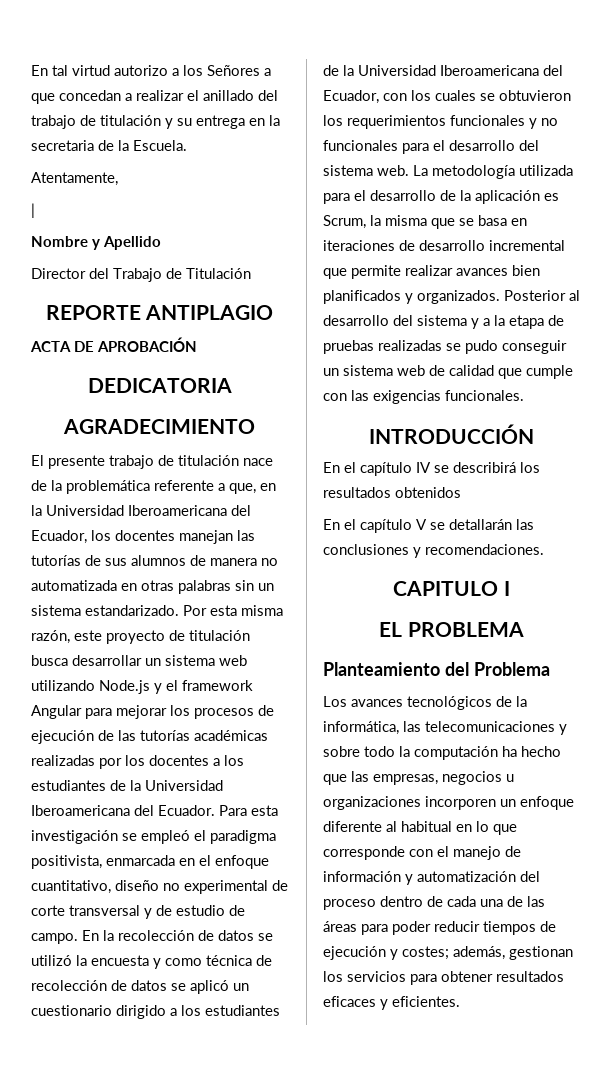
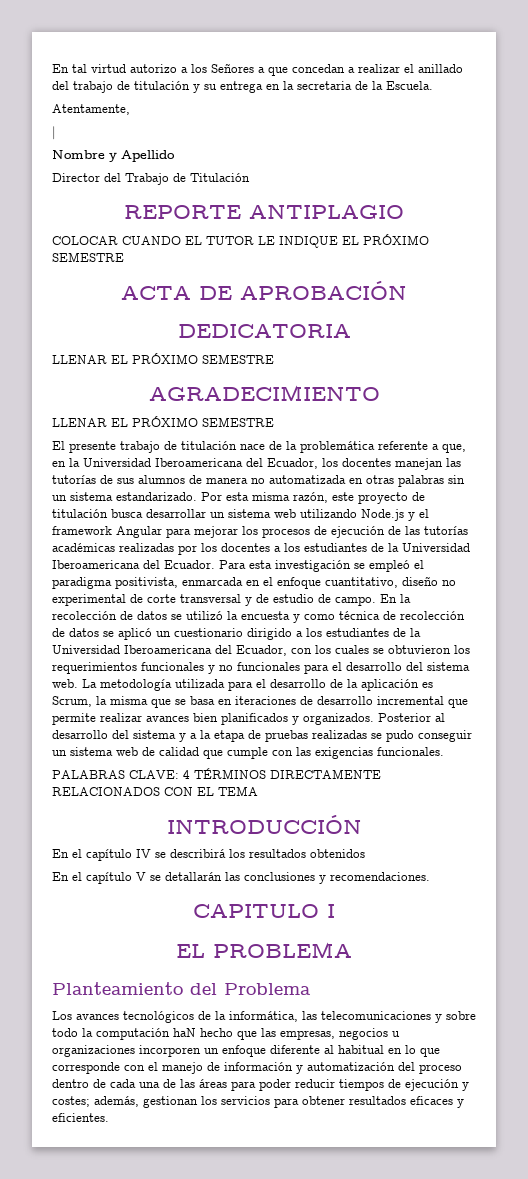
+ COLOCAR CUANDO EL TUTOR LE INDIQUE EL PRÓXIMO SEMESTRE
  ACTA DE APROBACIÓN
  DEDICATORIA
+ LLENAR EL PRÓXIMO SEMESTRE
  AGRADECIMIENTO
+ LLENAR EL PRÓXIMO SEMESTRE
+ PALABRAS CLAVE: 4 TÉRMINOS DIRECTAMENTE RELACIONADOS CON EL TEMA
- Los avances tecnológicos de la informática, las telecomunicaciones y sobre todo la computación ha hecho que las empresas, negocios u organizaciones incorporen un enfoque diferente al habitual en lo que corresponde con el manejo de información y automatización del proceso dentro de cada una de las áreas para poder reducir tiempos de ejecución y costes;
+ Los avances tecnológicos de la informática, las telecomunicaciones y sobre todo la computación haN hecho que las empresas, negocios u organizaciones incorporen un enfoque diferente al habitual en lo que corresponde con el manejo de información y automatización del proceso dentro de cada una de las áreas para poder reducir tiempos de ejecución y costes;

